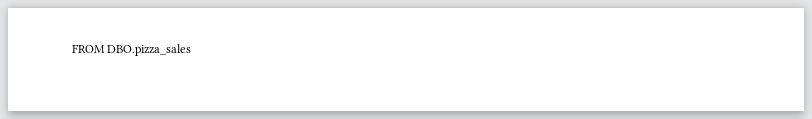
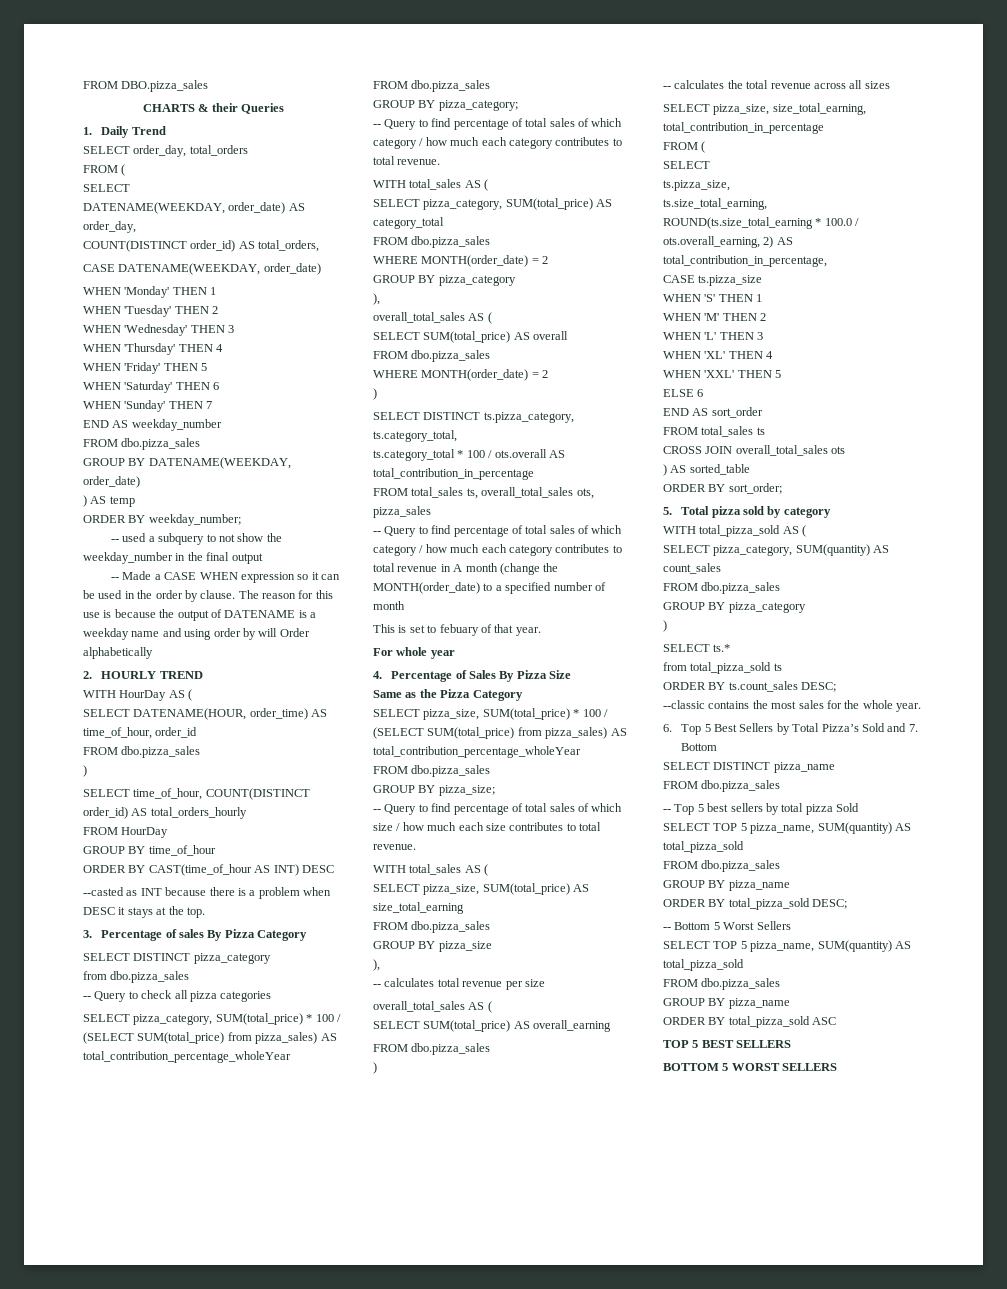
+ CHARTS & their Queries
+ 1. Daily Trend
+ SELECT order_day, total_orders
+ FROM (
+ SELECT
+ DATENAME(WEEKDAY, order_date) AS order_day,
+ COUNT(DISTINCT order_id) AS total_orders,
+ CASE DATENAME(WEEKDAY, order_date)
+ WHEN 'Monday' THEN 1
+ WHEN 'Tuesday' THEN 2
+ WHEN 'Wednesday' THEN 3
+ WHEN 'Thursday' THEN 4
+ WHEN 'Friday' THEN 5
+ WHEN 'Saturday' THEN 6
+ WHEN 'Sunday' THEN 7
+ END AS weekday_number
+ FROM dbo.pizza_sales
+ GROUP BY DATENAME(WEEKDAY, order_date)
+ ) AS temp
+ ORDER BY weekday_number;
+ -- used a subquery to not show the weekday_number in the final output
+ -- Made a CASE WHEN expression so it can be used in the order by clause. The reason for this use is because the output of DATENAME is a weekday name and using order by will Order alphabetically
+ 2. HOURLY TREND
+ WITH HourDay AS (
+ SELECT DATENAME(HOUR, order_time) AS time_of_hour, order_id
+ FROM dbo.pizza_sales
+ )
+ SELECT time_of_hour, COUNT(DISTINCT order_id) AS total_orders_hourly
+ FROM HourDay
+ GROUP BY time_of_hour
+ ORDER BY CAST(time_of_hour AS INT) DESC
+ --casted as INT because there is a problem when DESC it stays at the top.
+ 3. Percentage of sales By Pizza Category
+ SELECT DISTINCT pizza_category
+ from dbo.pizza_sales
+ -- Query to check all pizza categories
+ SELECT pizza_category, SUM(total_price) * 100 / (SELECT SUM(total_price) from pizza_sales) AS total_contribution_percentage_wholeYear
+ FROM dbo.pizza_sales
+ GROUP BY pizza_category;
+ -- Query to find percentage of total sales of which category / how much each category contributes to total revenue.
+ WITH total_sales AS (
+ SELECT pizza_category, SUM(total_price) AS category_total
+ FROM dbo.pizza_sales
+ WHERE MONTH(order_date) = 2
+ GROUP BY pizza_category
+ ),
+ overall_total_sales AS (
+ SELECT SUM(total_price) AS overall
+ FROM dbo.pizza_sales
+ WHERE MONTH(order_date) = 2
+ )
+ SELECT DISTINCT ts.pizza_category, ts.category_total,
+ ts.category_total * 100 / ots.overall AS total_contribution_in_percentage
+ FROM total_sales ts, overall_total_sales ots, pizza_sales
+ -- Query to find percentage of total sales of which category / how much each category contributes to total revenue in A month (change the MONTH(order_date) to a specified number of month
+ This is set to febuary of that year.
+ For whole year
+ 4. Percentage of Sales By Pizza Size
+ Same as the Pizza Category
+ SELECT pizza_size, SUM(total_price) * 100 / (SELECT SUM(total_price) from pizza_sales) AS total_contribution_percentage_wholeYear
+ FROM dbo.pizza_sales
+ GROUP BY pizza_size;
+ -- Query to find percentage of total sales of which size / how much each size contributes to total revenue.
+ WITH total_sales AS (
+ SELECT pizza_size, SUM(total_price) AS size_total_earning
+ FROM dbo.pizza_sales
+ GROUP BY pizza_size
+ ),
+ -- calculates total revenue per size
+ overall_total_sales AS (
+ SELECT SUM(total_price) AS overall_earning
+ FROM dbo.pizza_sales
+ )
+ -- calculates the total revenue across all sizes
+ SELECT pizza_size, size_total_earning, total_contribution_in_percentage
+ FROM (
+ SELECT
+ ts.pizza_size,
+ ts.size_total_earning,
+ ROUND(ts.size_total_earning * 100.0 / ots.overall_earning, 2) AS total_contribution_in_percentage,
+ CASE ts.pizza_size
+ WHEN 'S' THEN 1
+ WHEN 'M' THEN 2
+ WHEN 'L' THEN 3
+ WHEN 'XL' THEN 4
+ WHEN 'XXL' THEN 5
+ ELSE 6
+ END AS sort_order
+ FROM total_sales ts
+ CROSS JOIN overall_total_sales ots
+ ) AS sorted_table
+ ORDER BY sort_order;
+ 5. Total pizza sold by category
+ WITH total_pizza_sold AS (
+ SELECT pizza_category, SUM(quantity) AS count_sales
+ FROM dbo.pizza_sales
+ GROUP BY pizza_category
+ )
+ SELECT ts.*
+ from total_pizza_sold ts
+ ORDER BY ts.count_sales DESC;
+ --classic contains the most sales for the whole year.
+ 6. Top 5 Best Sellers by Total Pizza’s Sold and 7. Bottom
+ SELECT DISTINCT pizza_name
+ FROM dbo.pizza_sales
+ -- Top 5 best sellers by total pizza Sold
+ SELECT TOP 5 pizza_name, SUM(quantity) AS total_pizza_sold
+ FROM dbo.pizza_sales
+ GROUP BY pizza_name
+ ORDER BY total_pizza_sold DESC;
+ -- Bottom 5 Worst Sellers
+ SELECT TOP 5 pizza_name, SUM(quantity) AS total_pizza_sold
+ FROM dbo.pizza_sales
+ GROUP BY pizza_name
+ ORDER BY total_pizza_sold ASC
+ TOP 5 BEST SELLERS
+ BOTTOM 5 WORST SELLERS

